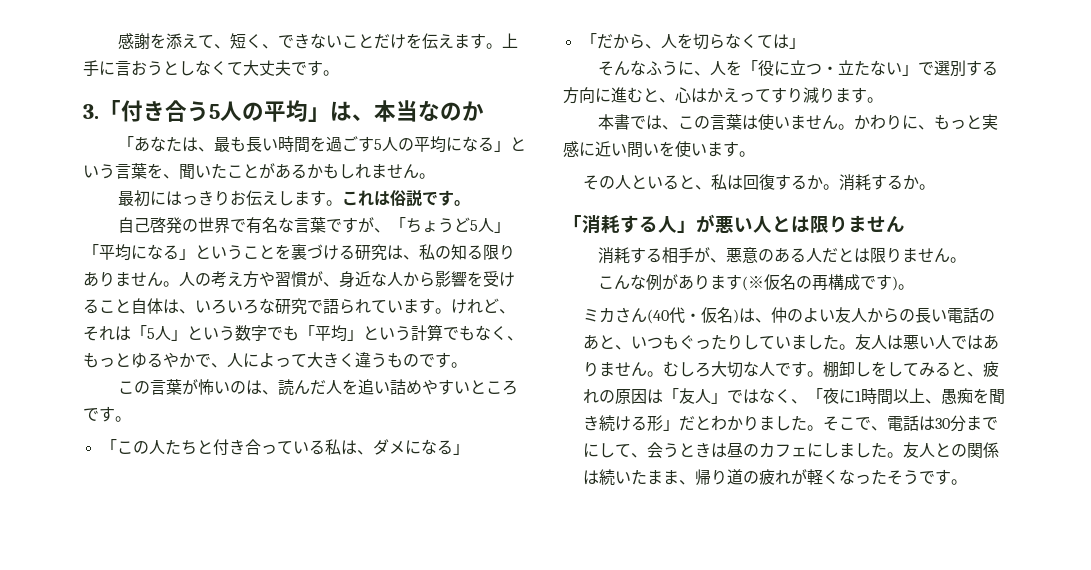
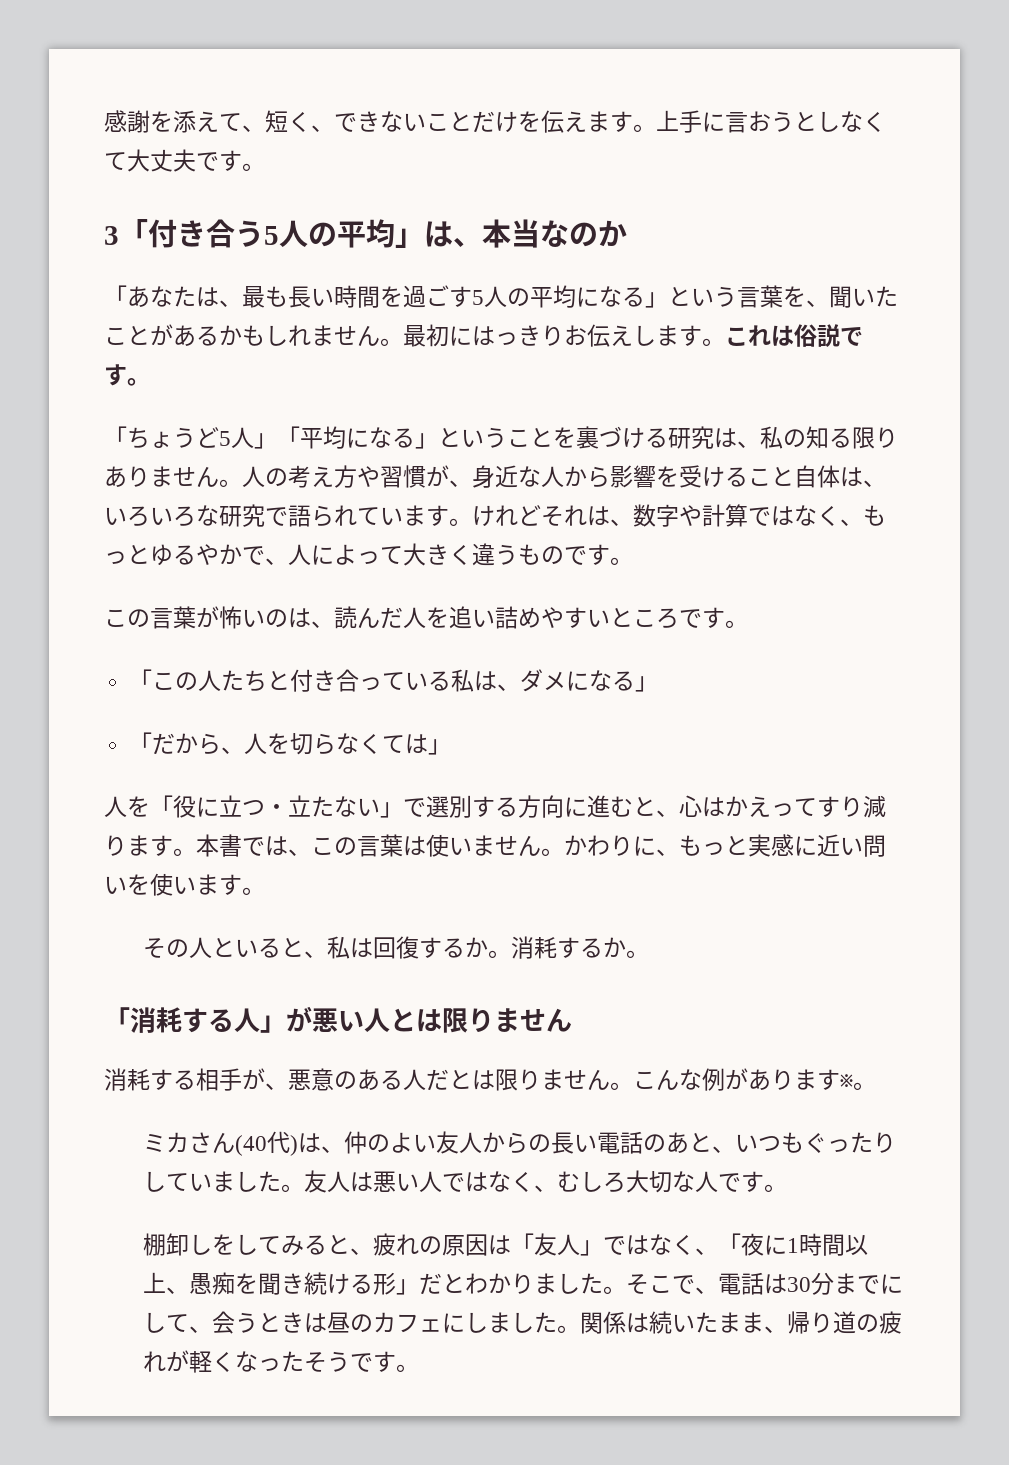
- 3.「付き合う5人の平均」は、本当なのか
+ 3「付き合う5人の平均」は、本当なのか
- 「あなたは、最も長い時間を過ごす5人の平均になる」という言葉を、聞いたことがあるかもしれません。
- 最初にはっきりお伝えします。
+ 「あなたは、最も長い時間を過ごす5人の平均になる」という言葉を、聞いたことがあるかもしれません。最初にはっきりお伝えします。
- 自己啓発の世界で有名な言葉ですが、「ちょうど5人」「平均になる」ということを裏づける研究は、私の知る限りありません。
+ 「ちょうど5人」「平均になる」ということを裏づける研究は、私の知る限りありません。
- けれど、それは「5人」という数字でも「平均」という計算でもなく、もっとゆるやかで、人によって大きく違うものです。
+ けれどそれは、数字や計算ではなく、もっとゆるやかで、人によって大きく違うものです。
- そんなふうに、人を「役に立つ・立たない」で選別する方向に進むと、心はかえってすり減ります。
- 本書では、この言葉は使いません。
+ 人を「役に立つ・立たない」で選別する方向に進むと、心はかえってすり減ります。本書では、この言葉は使いません。
- 消耗する相手が、悪意のある人だとは限りません。
- こんな例があります(※仮名の再構成です)。
+ 消耗する相手が、悪意のある人だとは限りません。こんな例があります※。
- ミカさん(40代・仮名)は、仲のよい友人からの長い電話のあと、いつもぐったりしていました。
+ ミカさん(40代)は、仲のよい友人からの長い電話のあと、いつもぐったりしていました。
- 友人は悪い人ではありません。むしろ大切な人です。棚卸しをしてみると、疲れの原因は「友人」ではなく、「夜に1時間以上、愚痴を聞き続ける形」だとわかりました。
+ 友人は悪い人ではなく、むしろ大切な人です。
+ 棚卸しをしてみると、疲れの原因は「友人」ではなく、「夜に1時間以上、愚痴を聞き続ける形」だとわかりました。
- 友人との関係は続いたまま、帰り道の疲れが軽くなったそうです。
+ 関係は続いたまま、帰り道の疲れが軽くなったそうです。

